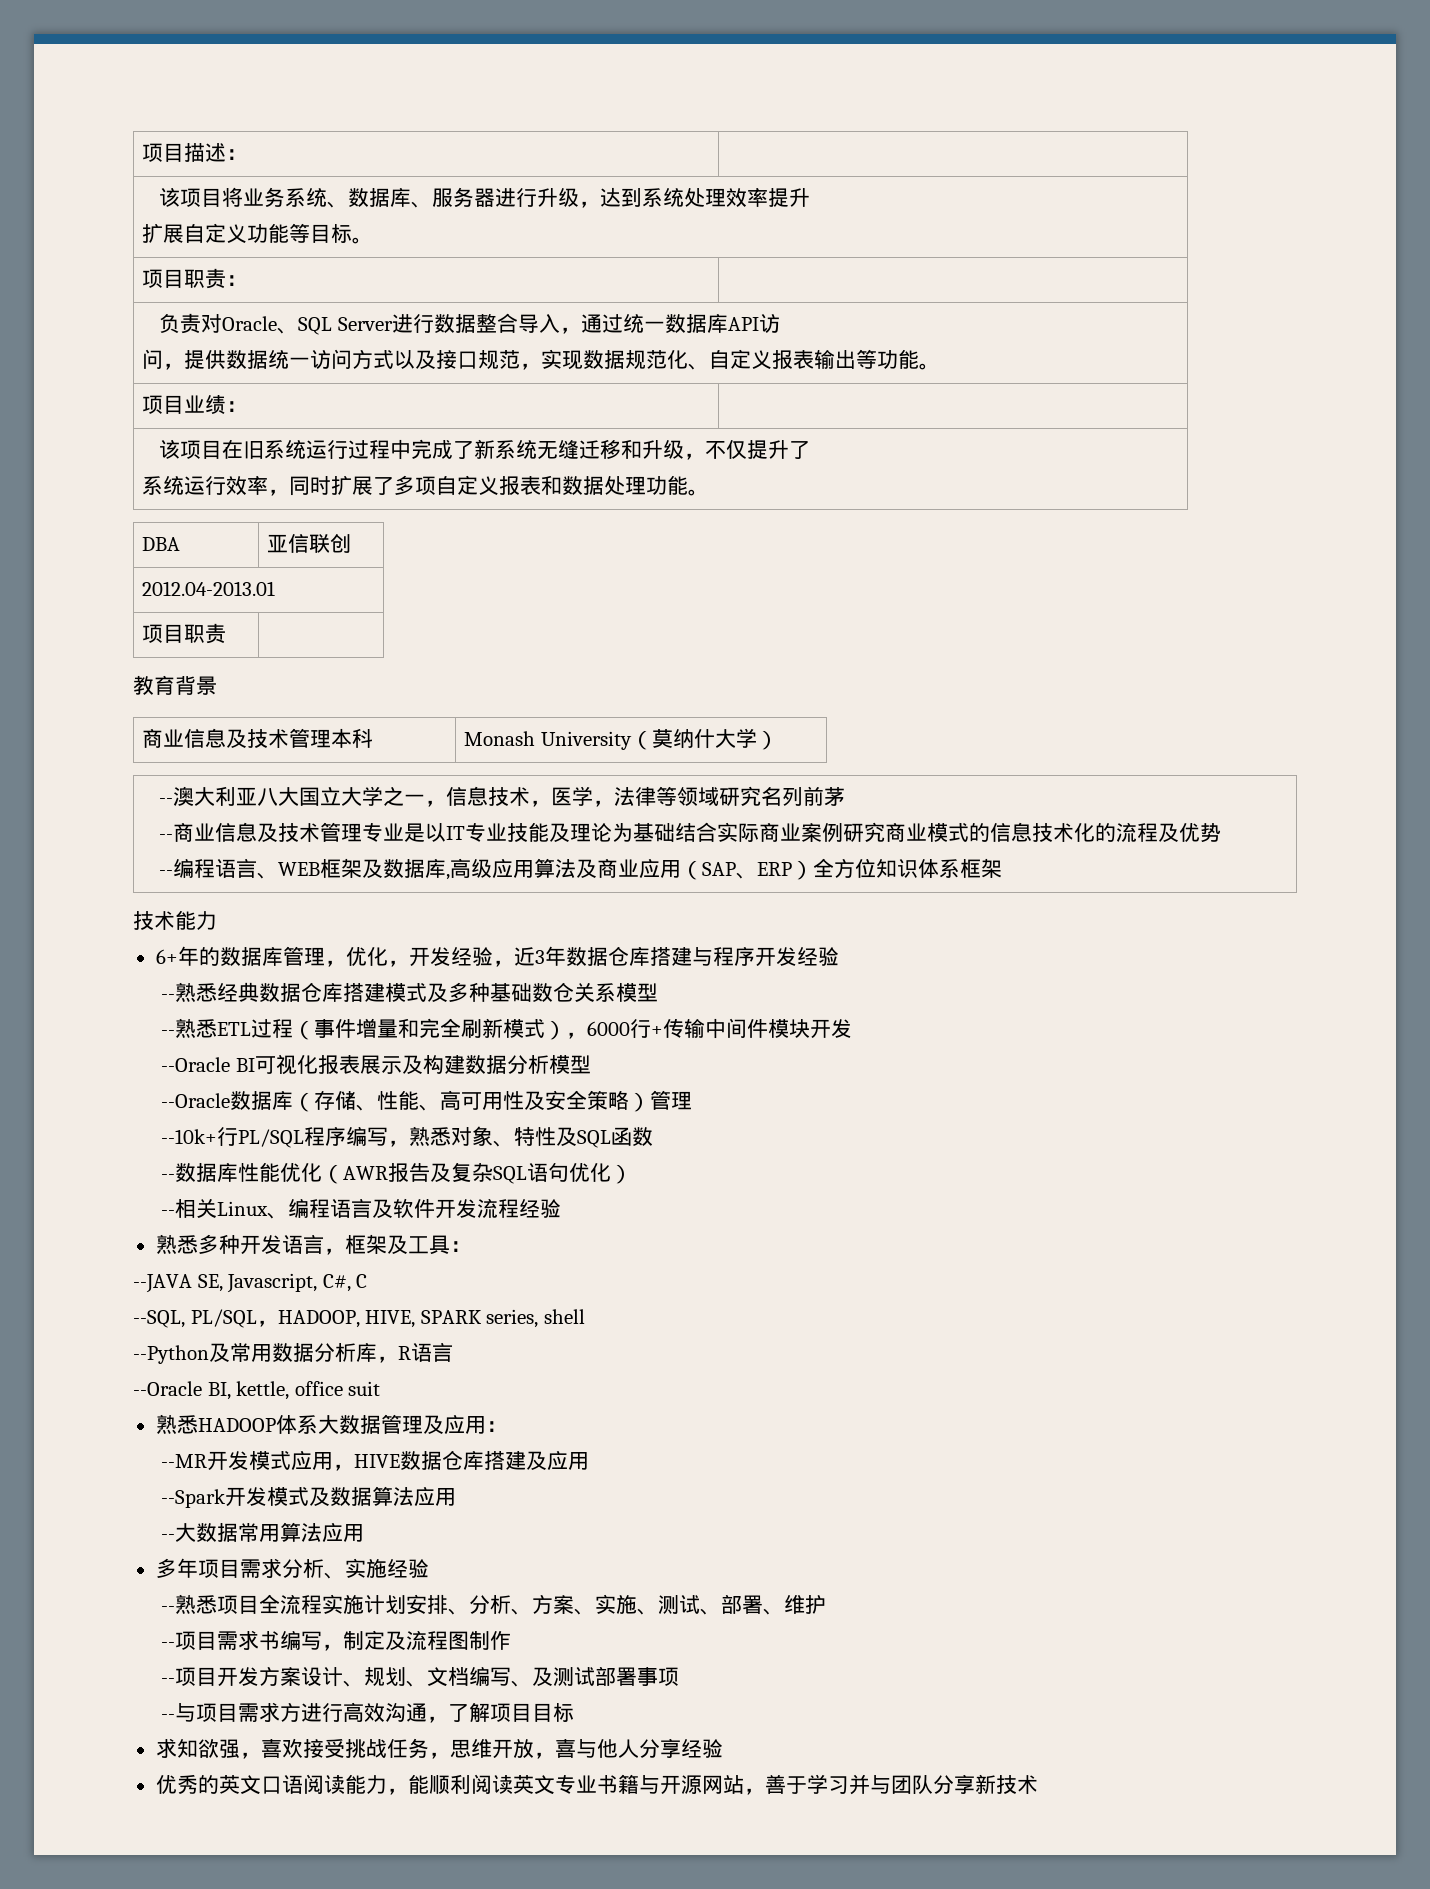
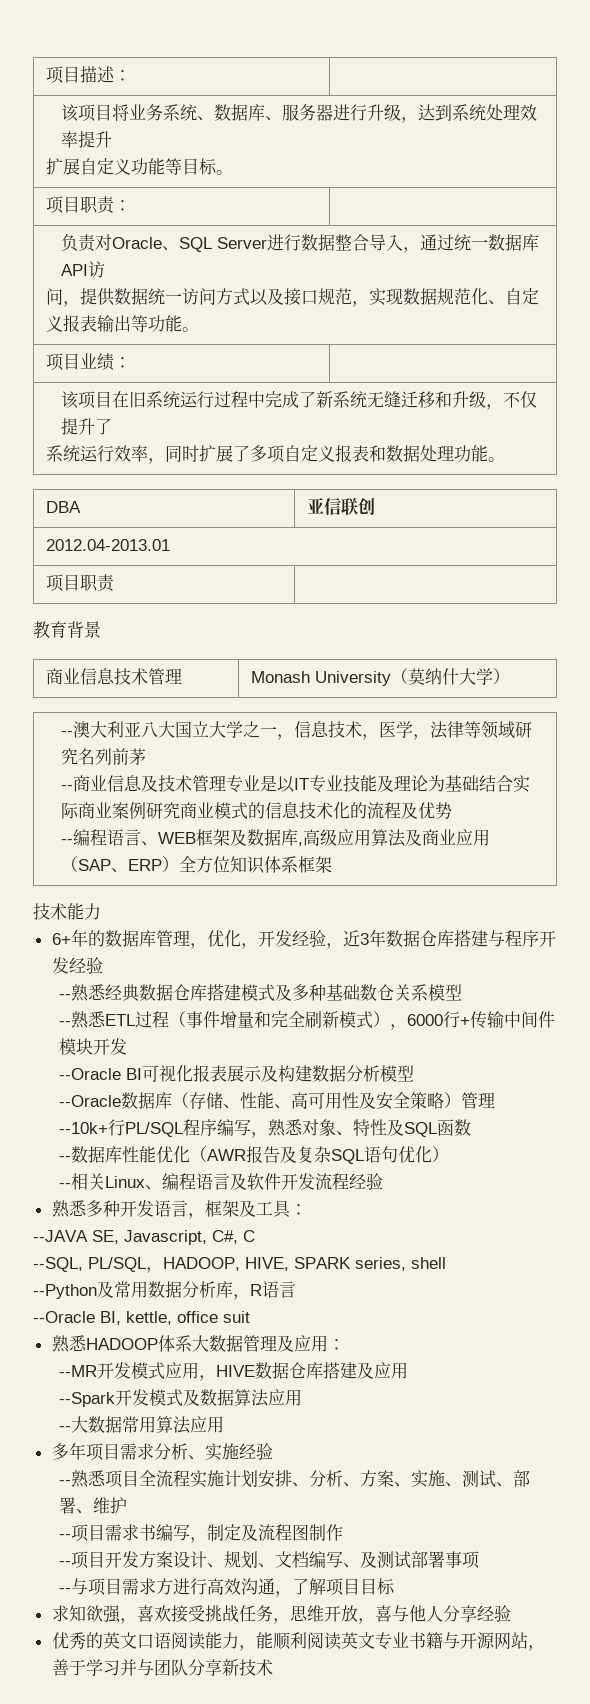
- 商业信息及技术管理本科 | Monash University（莫纳什大学）
+ 商业信息技术管理 | Monash University（莫纳什大学）

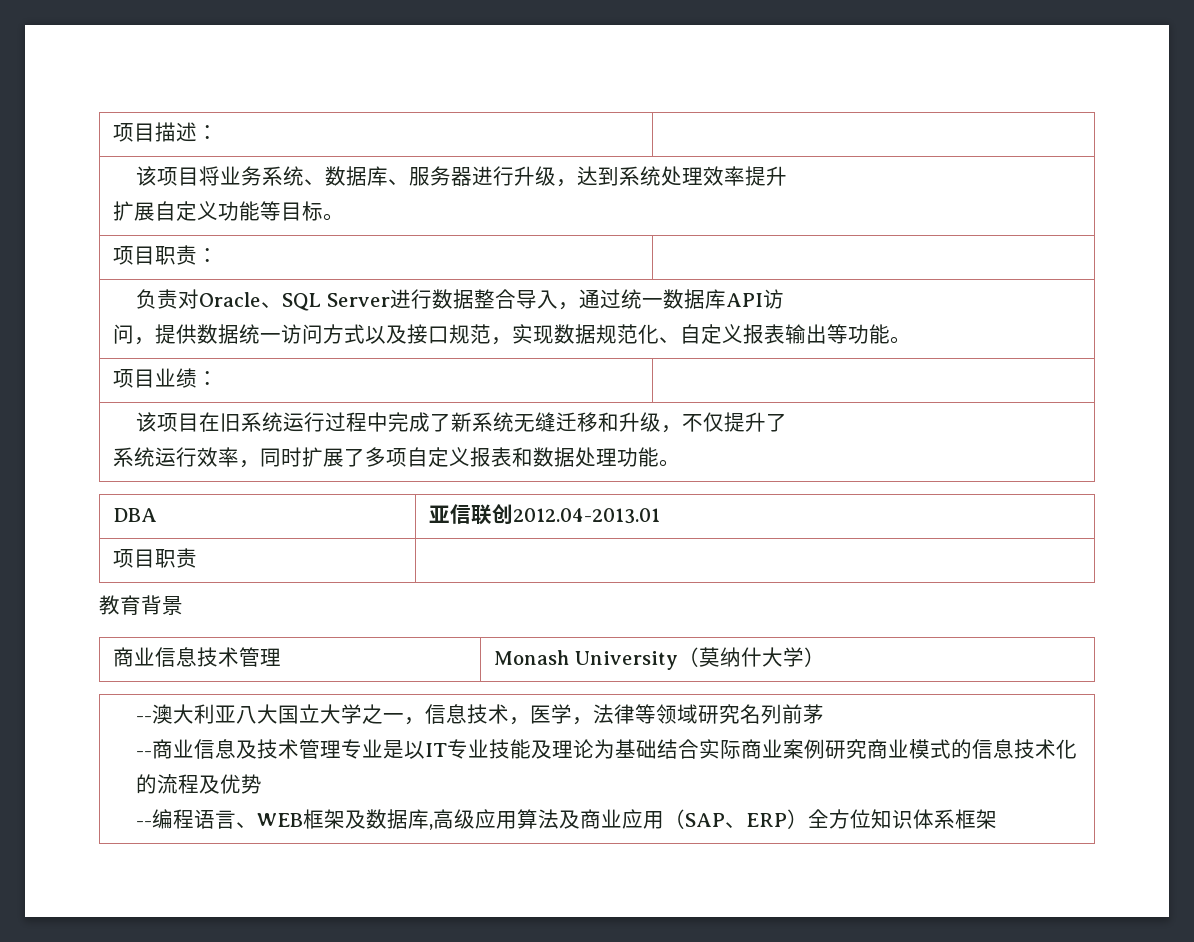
- DBA | 亚信联创
- 2012.04-2013.01
+ DBA | 亚信联创2012.04-2013.01
- 技术能力
- 6+年的数据库管理，优化，开发经验，近3年数据仓库搭建与程序开发经验
- --熟悉经典数据仓库搭建模式及多种基础数仓关系模型
- --熟悉ETL过程（事件增量和完全刷新模式），6000行+传输中间件模块开发
- --Oracle BI可视化报表展示及构建数据分析模型
- --Oracle数据库（存储、性能、高可用性及安全策略）管理
- --10k+行PL/SQL程序编写，熟悉对象、特性及SQL函数
- --数据库性能优化（AWR报告及复杂SQL语句优化）
- --相关Linux、编程语言及软件开发流程经验
- 熟悉多种开发语言，框架及工具：
- --JAVA SE, Javascript, C#, C
- --SQL, PL/SQL，HADOOP, HIVE, SPARK series, shell
- --Python及常用数据分析库，R语言
- --Oracle BI, kettle, office suit
- 熟悉HADOOP体系大数据管理及应用：
- --MR开发模式应用，HIVE数据仓库搭建及应用
- --Spark开发模式及数据算法应用
- --大数据常用算法应用
- 多年项目需求分析、实施经验
- --熟悉项目全流程实施计划安排、分析、方案、实施、测试、部署、维护
- --项目需求书编写，制定及流程图制作
- --项目开发方案设计、规划、文档编写、及测试部署事项
- --与项目需求方进行高效沟通，了解项目目标
- 求知欲强，喜欢接受挑战任务，思维开放，喜与他人分享经验
- 优秀的英文口语阅读能力，能顺利阅读英文专业书籍与开源网站，善于学习并与团队分享新技术

